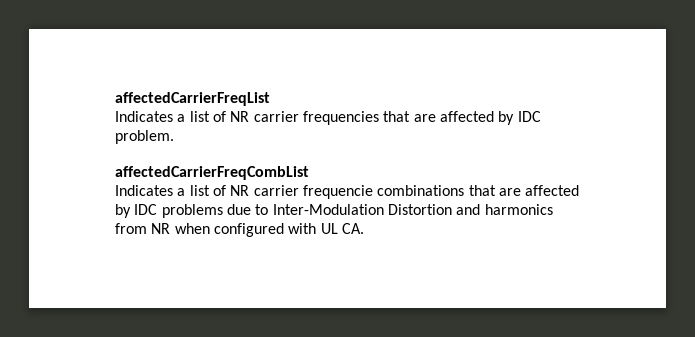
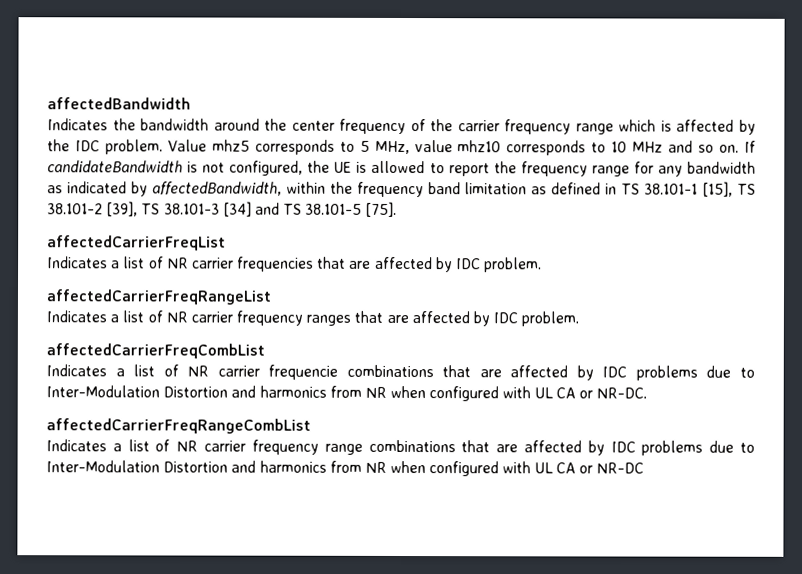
+ affectedBandwidth
+ Indicates the bandwidth around the center frequency of the carrier frequency range which is affected by the IDC problem. Value mhz5 corresponds to 5 MHz, value mhz10 corresponds to 10 MHz and so on. If candidateBandwidth is not configured, the UE is allowed to report the frequency range for any bandwidth as indicated by affectedBandwidth, within the frequency band limitation as defined in TS 38.101-1 [15], TS 38.101-2 [39], TS 38.101-3 [34] and TS 38.101-5 [75].
+ affectedCarrierFreqRangeList
+ Indicates a list of NR carrier frequency ranges that are affected by IDC problem.
- Indicates a list of NR carrier frequencie combinations that are affected by IDC problems due to Inter-Modulation Distortion and harmonics from NR when configured with UL CA.
+ Indicates a list of NR carrier frequencie combinations that are affected by IDC problems due to Inter-Modulation Distortion and harmonics from NR when configured with UL CA or NR-DC.
+ affectedCarrierFreqRangeCombList
+ Indicates a list of NR carrier frequency range combinations that are affected by IDC problems due to Inter-Modulation Distortion and harmonics from NR when configured with UL CA or NR-DC

